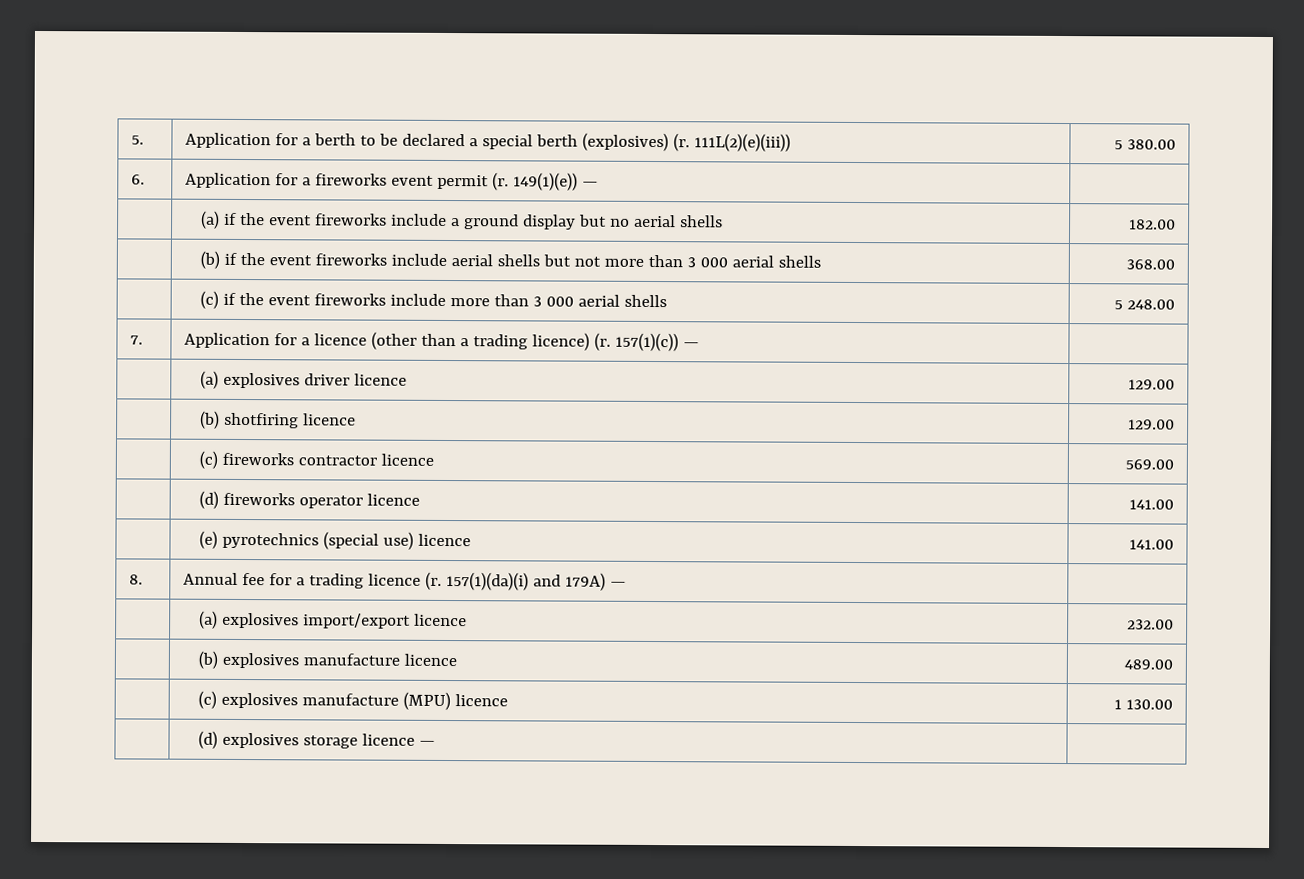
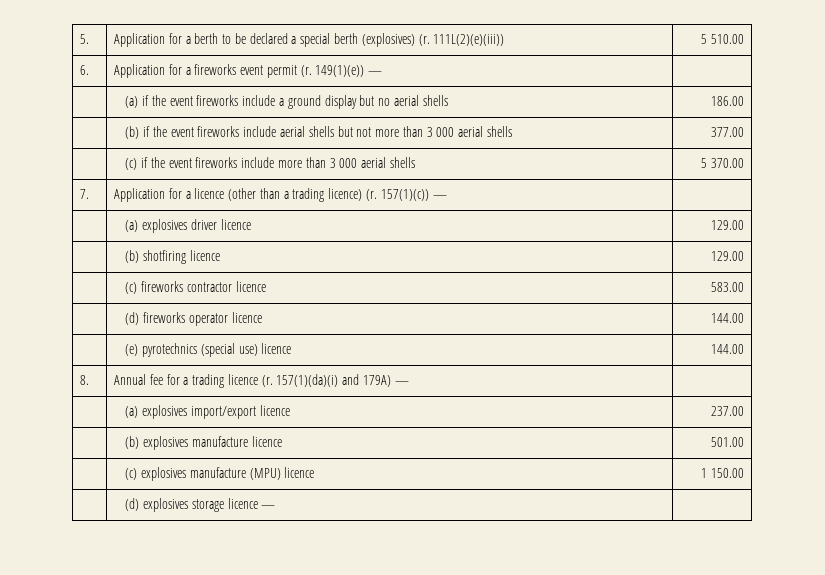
- 5. | Application for a berth to be declared a special berth (explosives) (r. 111L(2)(e)(iii)) | 5 380.00
+ 5. | Application for a berth to be declared a special berth (explosives) (r. 111L(2)(e)(iii)) | 5 510.00
- | (a) if the event fireworks include a ground display but no aerial shells | 182.00
+ | (a) if the event fireworks include a ground display but no aerial shells | 186.00
- | (b) if the event fireworks include aerial shells but not more than 3 000 aerial shells | 368.00
+ | (b) if the event fireworks include aerial shells but not more than 3 000 aerial shells | 377.00
- | (c) if the event fireworks include more than 3 000 aerial shells | 5 248.00
+ | (c) if the event fireworks include more than 3 000 aerial shells | 5 370.00
- | (c) fireworks contractor licence | 569.00
+ | (c) fireworks contractor licence | 583.00
- | (d) fireworks operator licence | 141.00
+ | (d) fireworks operator licence | 144.00
- | (e) pyrotechnics (special use) licence | 141.00
+ | (e) pyrotechnics (special use) licence | 144.00
- | (a) explosives import/export licence | 232.00
+ | (a) explosives import/export licence | 237.00
- | (b) explosives manufacture licence | 489.00
+ | (b) explosives manufacture licence | 501.00
- | (c) explosives manufacture (MPU) licence | 1 130.00
+ | (c) explosives manufacture (MPU) licence | 1 150.00

